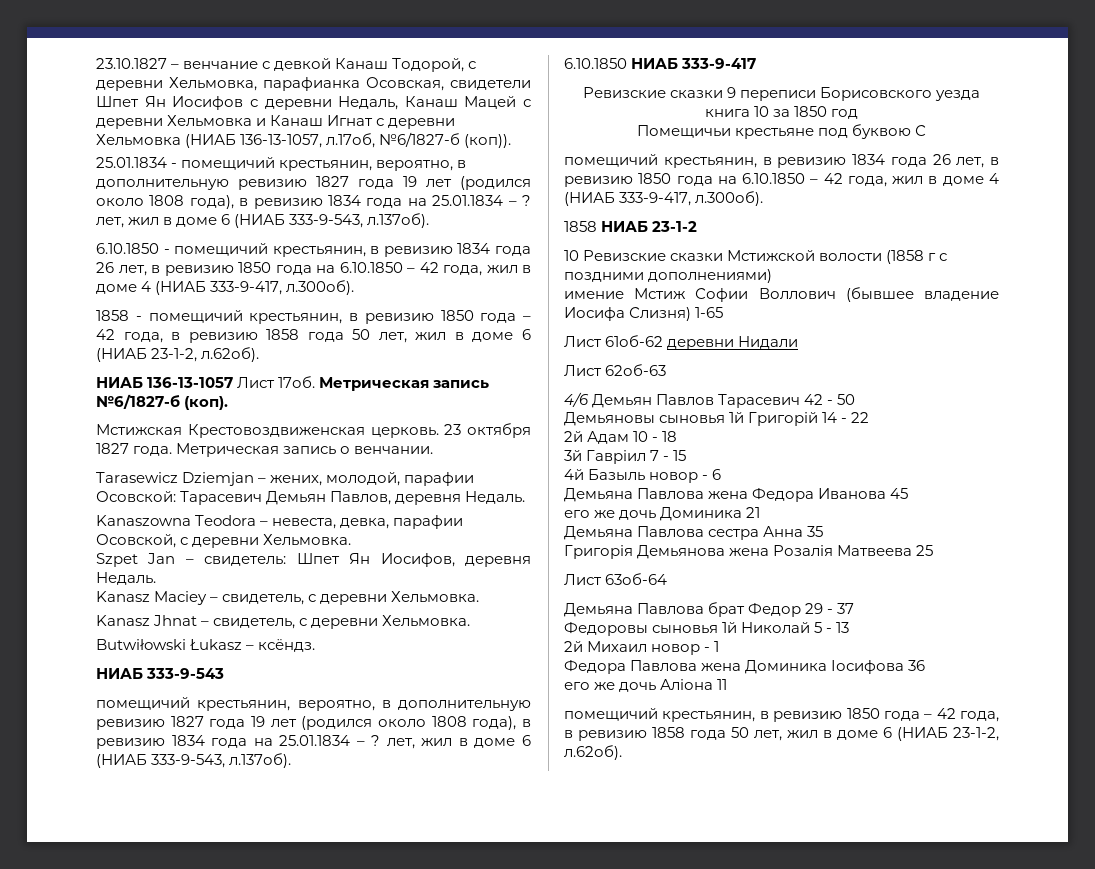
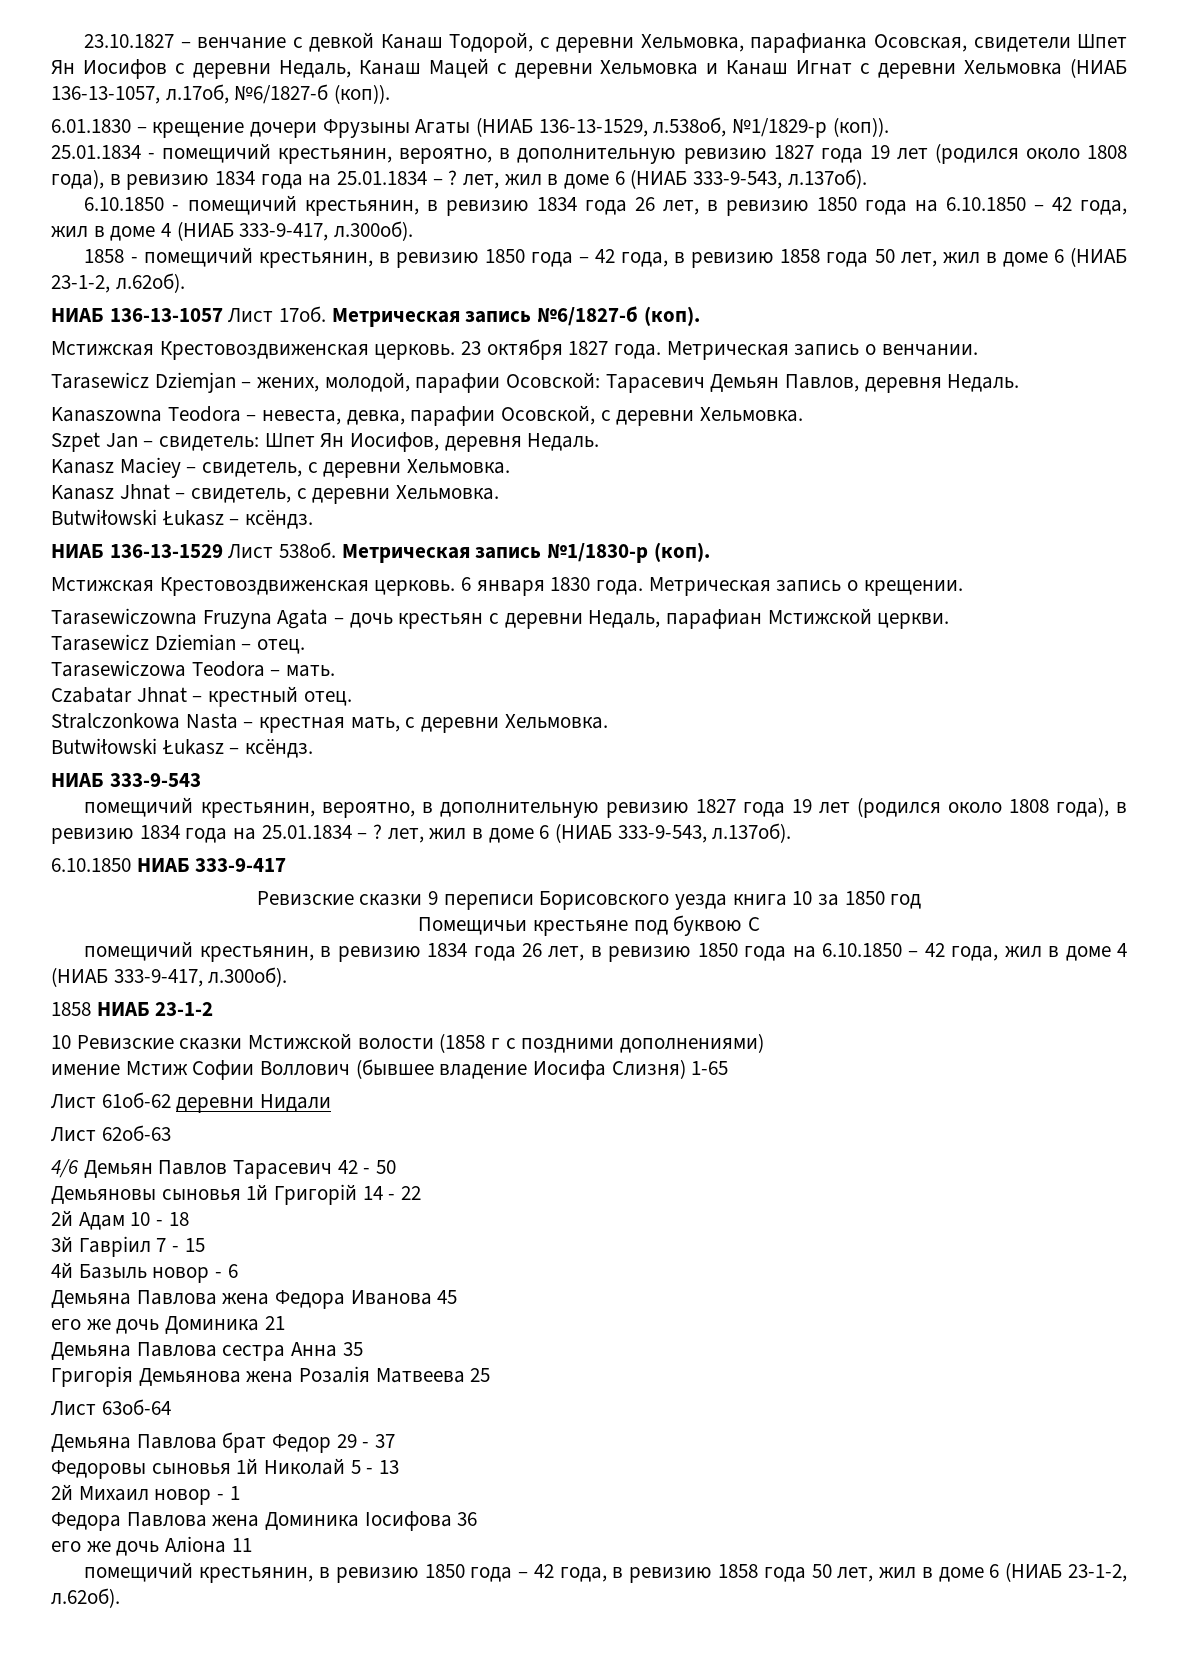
+ 6.01.1830 – крещение дочери Фрузыны Агаты (НИАБ 136-13-1529, л.538об, №1/1829-р (коп)).
+ НИАБ 136-13-1529 Лист 538об. Метрическая запись №1/1830-р (коп).
+ Мстижская Крестовоздвиженская церковь. 6 января 1830 года. Метрическая запись о крещении.
+ Tarasewiczowna Fruzyna Agata – дочь крестьян с деревни Недаль, парафиан Мстижской церкви.
+ Tarasewicz Dziemian – отец.
+ Tarasewiczowa Teodora – мать.
+ Czabatar Jhnat – крестный отец.
+ Stralczonkowa Nasta – крестная мать, с деревни Хельмовка.
+ Butwiłowski Łukasz – ксёндз.

